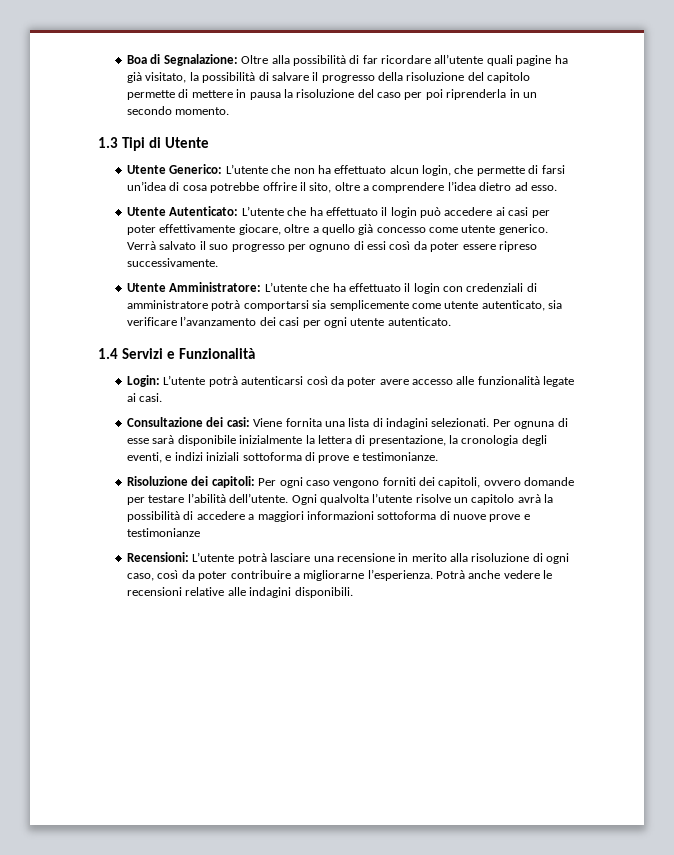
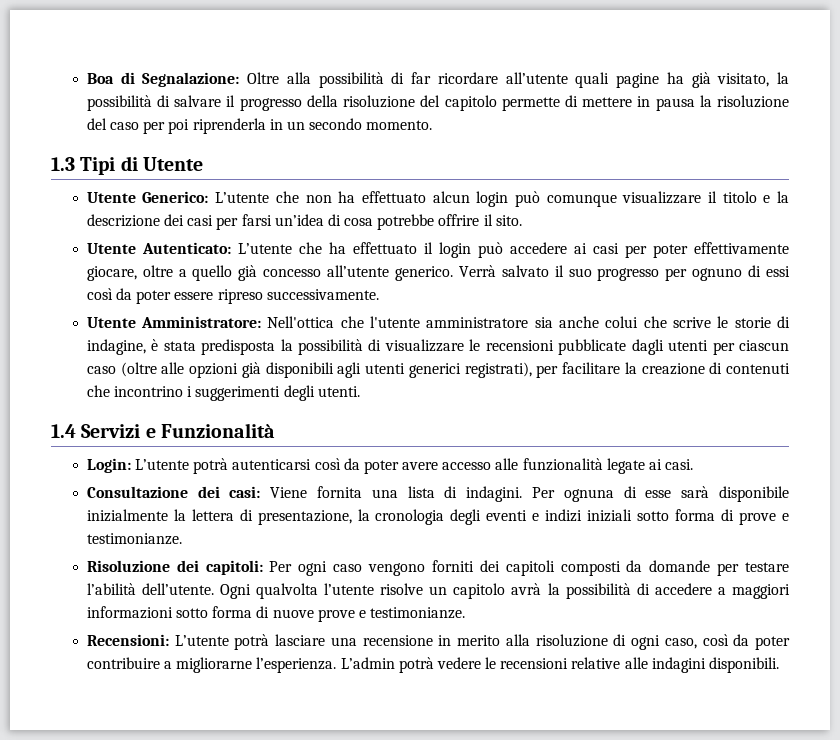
- Utente Generico: L’utente che non ha effettuato alcun login, che permette di farsi un’idea di cosa potrebbe offrire il sito, oltre a comprendere l’idea dietro ad esso.
+ Utente Generico: L’utente che non ha effettuato alcun login può comunque visualizzare il titolo e la descrizione dei casi per farsi un’idea di cosa potrebbe offrire il sito.
- Utente Autenticato: L’utente che ha effettuato il login può accedere ai casi per poter effettivamente giocare, oltre a quello già concesso come utente generico.
+ Utente Autenticato: L’utente che ha effettuato il login può accedere ai casi per poter effettivamente giocare, oltre a quello già concesso all’utente generico.
- Utente Amministratore: L’utente che ha effettuato il login con credenziali di amministratore potrà comportarsi sia semplicemente come utente autenticato, sia verificare l’avanzamento dei casi per ogni utente autenticato.
+ Utente Amministratore: Nell'ottica che l'utente amministratore sia anche colui che scrive le storie di indagine, è stata predisposta la possibilità di visualizzare le recensioni pubblicate dagli utenti per ciascun caso (oltre alle opzioni già disponibili agli utenti generici registrati), per facilitare la creazione di contenuti che incontrino i suggerimenti degli utenti.
- Consultazione dei casi: Viene fornita una lista di indagini selezionati.
+ Consultazione dei casi: Viene fornita una lista di indagini.
- Per ognuna di esse sarà disponibile inizialmente la lettera di presentazione, la cronologia degli eventi, e indizi iniziali sottoforma di prove e testimonianze.
+ Per ognuna di esse sarà disponibile inizialmente la lettera di presentazione, la cronologia degli eventi e indizi iniziali sotto forma di prove e testimonianze.
- Risoluzione dei capitoli: Per ogni caso vengono forniti dei capitoli, ovvero domande per testare l’abilità dell’utente.
+ Risoluzione dei capitoli: Per ogni caso vengono forniti dei capitoli composti da domande per testare l’abilità dell’utente.
- Ogni qualvolta l’utente risolve un capitolo avrà la possibilità di accedere a maggiori informazioni sottoforma di nuove prove e testimonianze
+ Ogni qualvolta l’utente risolve un capitolo avrà la possibilità di accedere a maggiori informazioni sotto forma di nuove prove e testimonianze.
- Potrà anche vedere le recensioni relative alle indagini disponibili.
+ L’admin potrà vedere le recensioni relative alle indagini disponibili.

